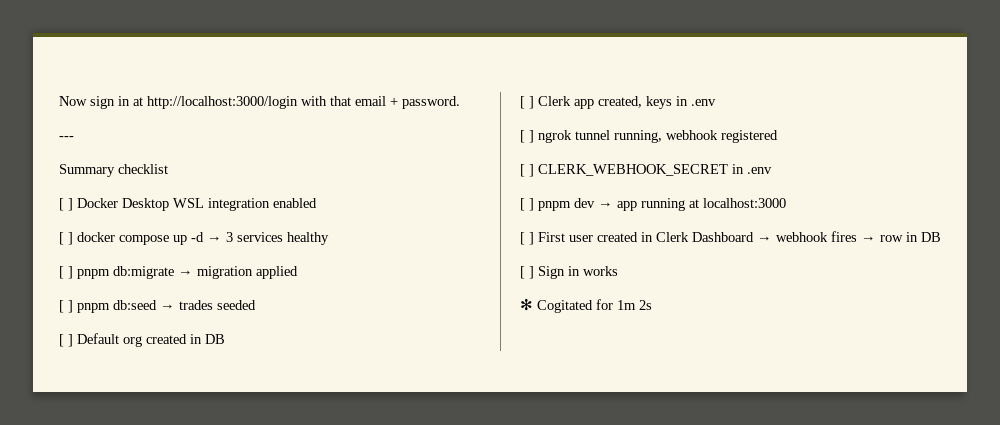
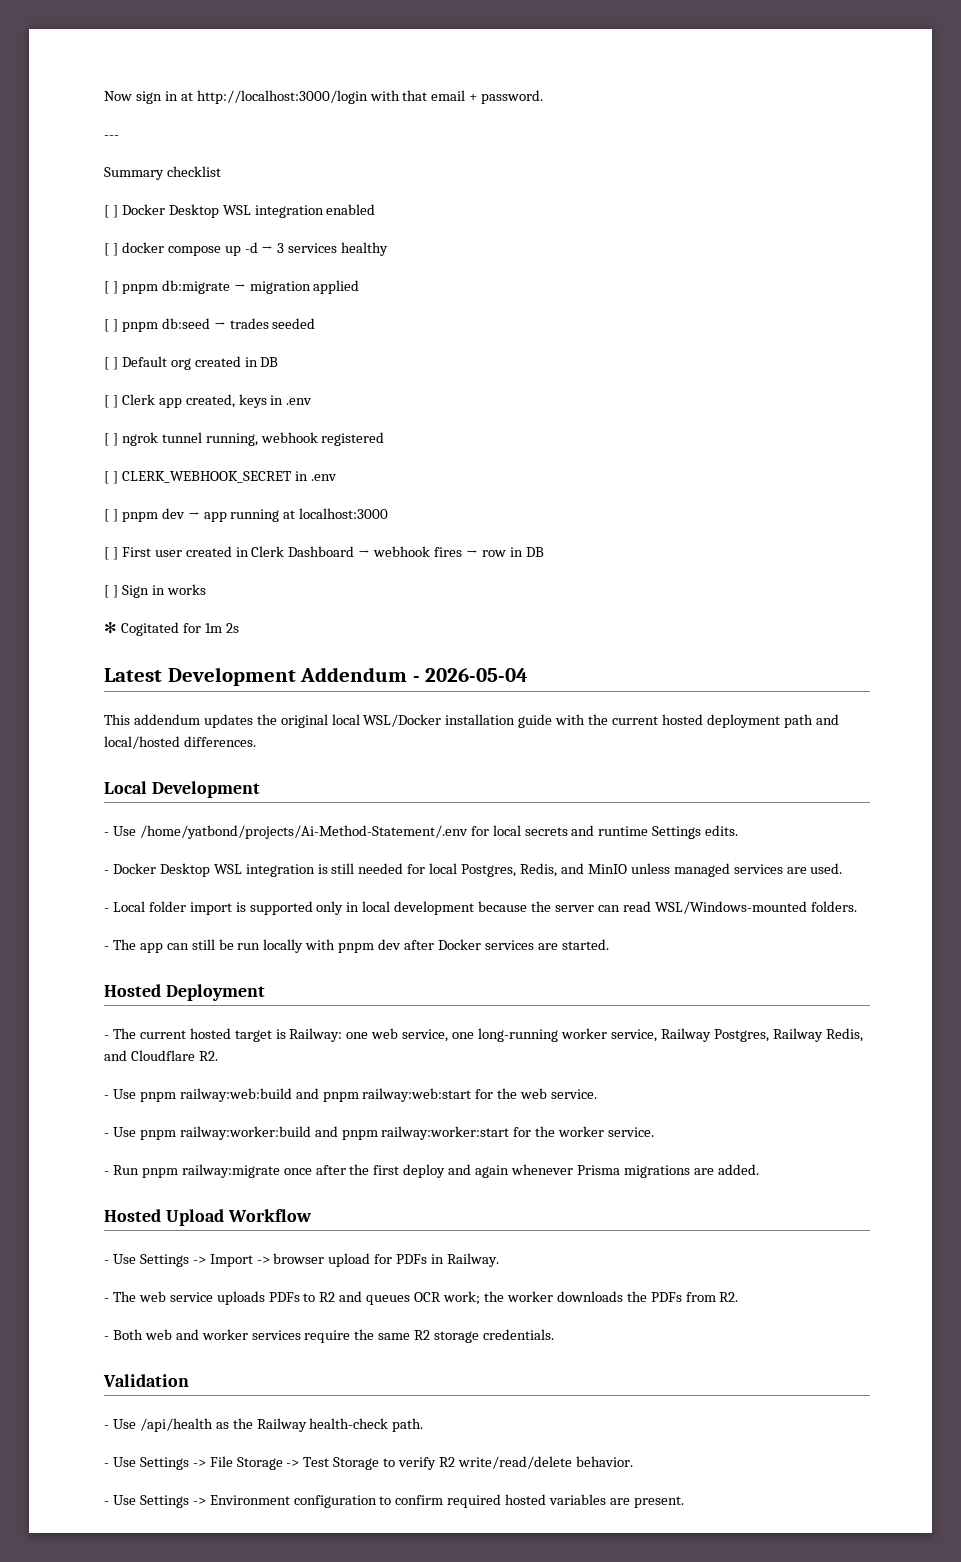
+ Latest Development Addendum - 2026-05-04
+ This addendum updates the original local WSL/Docker installation guide with the current hosted deployment path and local/hosted differences.
+ Local Development
+ - Use /home/yatbond/projects/Ai-Method-Statement/.env for local secrets and runtime Settings edits.
+ - Docker Desktop WSL integration is still needed for local Postgres, Redis, and MinIO unless managed services are used.
+ - Local folder import is supported only in local development because the server can read WSL/Windows-mounted folders.
+ - The app can still be run locally with pnpm dev after Docker services are started.
+ Hosted Deployment
+ - The current hosted target is Railway: one web service, one long-running worker service, Railway Postgres, Railway Redis, and Cloudflare R2.
+ - Use pnpm railway:web:build and pnpm railway:web:start for the web service.
+ - Use pnpm railway:worker:build and pnpm railway:worker:start for the worker service.
+ - Run pnpm railway:migrate once after the first deploy and again whenever Prisma migrations are added.
+ Hosted Upload Workflow
+ - Use Settings -> Import -> browser upload for PDFs in Railway.
+ - The web service uploads PDFs to R2 and queues OCR work; the worker downloads the PDFs from R2.
+ - Both web and worker services require the same R2 storage credentials.
+ Validation
+ - Use /api/health as the Railway health-check path.
+ - Use Settings -> File Storage -> Test Storage to verify R2 write/read/delete behavior.
+ - Use Settings -> Environment configuration to confirm required hosted variables are present.

